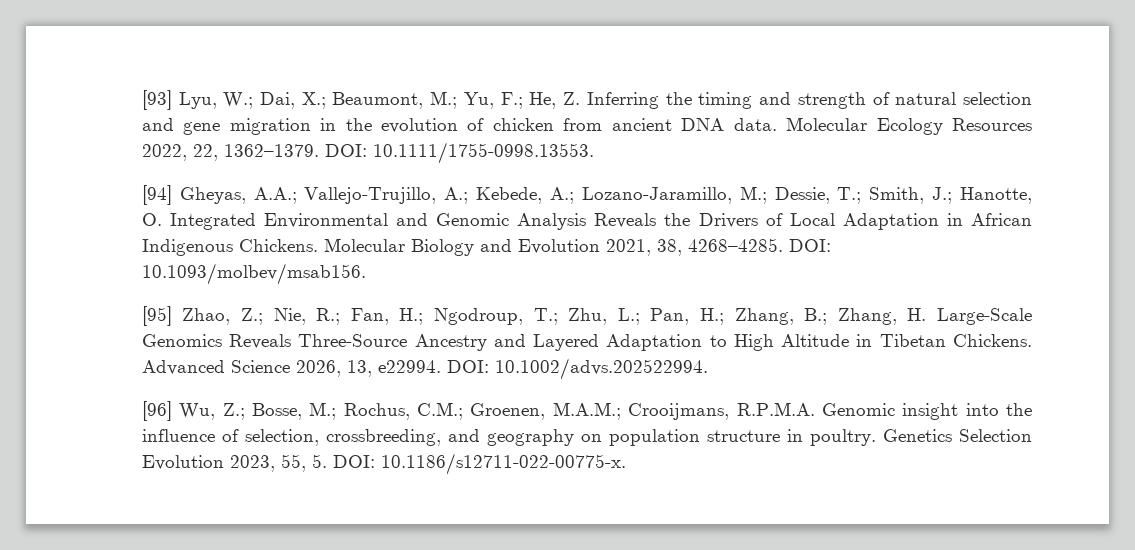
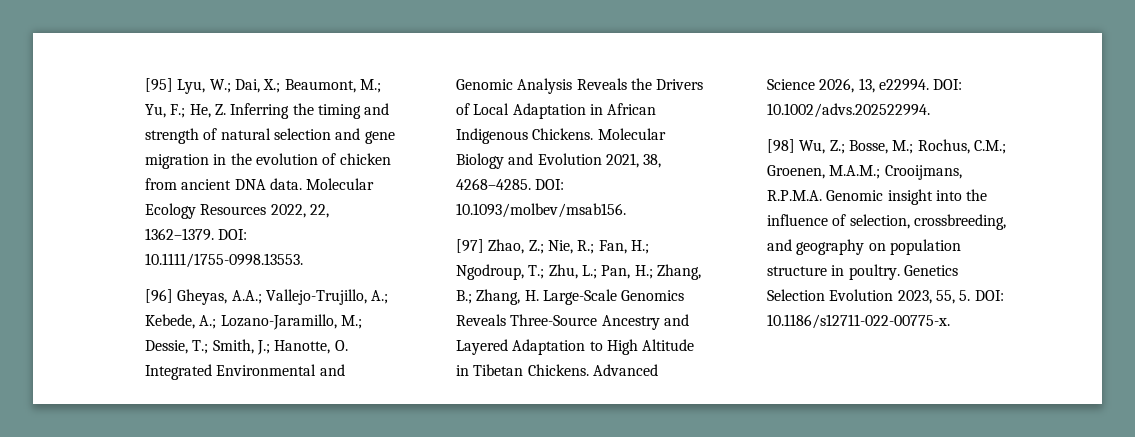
- [93] Lyu, W.; Dai, X.; Beaumont, M.; Yu, F.; He, Z. Inferring the timing and strength of natural selection and gene migration in the evolution of chicken from ancient DNA data.
+ [95] Lyu, W.; Dai, X.; Beaumont, M.; Yu, F.; He, Z. Inferring the timing and strength of natural selection and gene migration in the evolution of chicken from ancient DNA data.
- [94] Gheyas, A.A.; Vallejo-Trujillo, A.; Kebede, A.; Lozano-Jaramillo, M.; Dessie, T.; Smith, J.; Hanotte, O. Integrated Environmental and Genomic Analysis Reveals the Drivers of Local Adaptation in African Indigenous Chickens.
+ [96] Gheyas, A.A.; Vallejo-Trujillo, A.; Kebede, A.; Lozano-Jaramillo, M.; Dessie, T.; Smith, J.; Hanotte, O. Integrated Environmental and Genomic Analysis Reveals the Drivers of Local Adaptation in African Indigenous Chickens.
- [95] Zhao, Z.; Nie, R.; Fan, H.; Ngodroup, T.; Zhu, L.; Pan, H.; Zhang, B.; Zhang, H. Large-Scale Genomics Reveals Three-Source Ancestry and Layered Adaptation to High Altitude in Tibetan Chickens.
+ [97] Zhao, Z.; Nie, R.; Fan, H.; Ngodroup, T.; Zhu, L.; Pan, H.; Zhang, B.; Zhang, H. Large-Scale Genomics Reveals Three-Source Ancestry and Layered Adaptation to High Altitude in Tibetan Chickens.
- [96] Wu, Z.; Bosse, M.; Rochus, C.M.; Groenen, M.A.M.; Crooijmans, R.P.M.A. Genomic insight into the influence of selection, crossbreeding, and geography on population structure in poultry.
+ [98] Wu, Z.; Bosse, M.; Rochus, C.M.; Groenen, M.A.M.; Crooijmans, R.P.M.A. Genomic insight into the influence of selection, crossbreeding, and geography on population structure in poultry.

